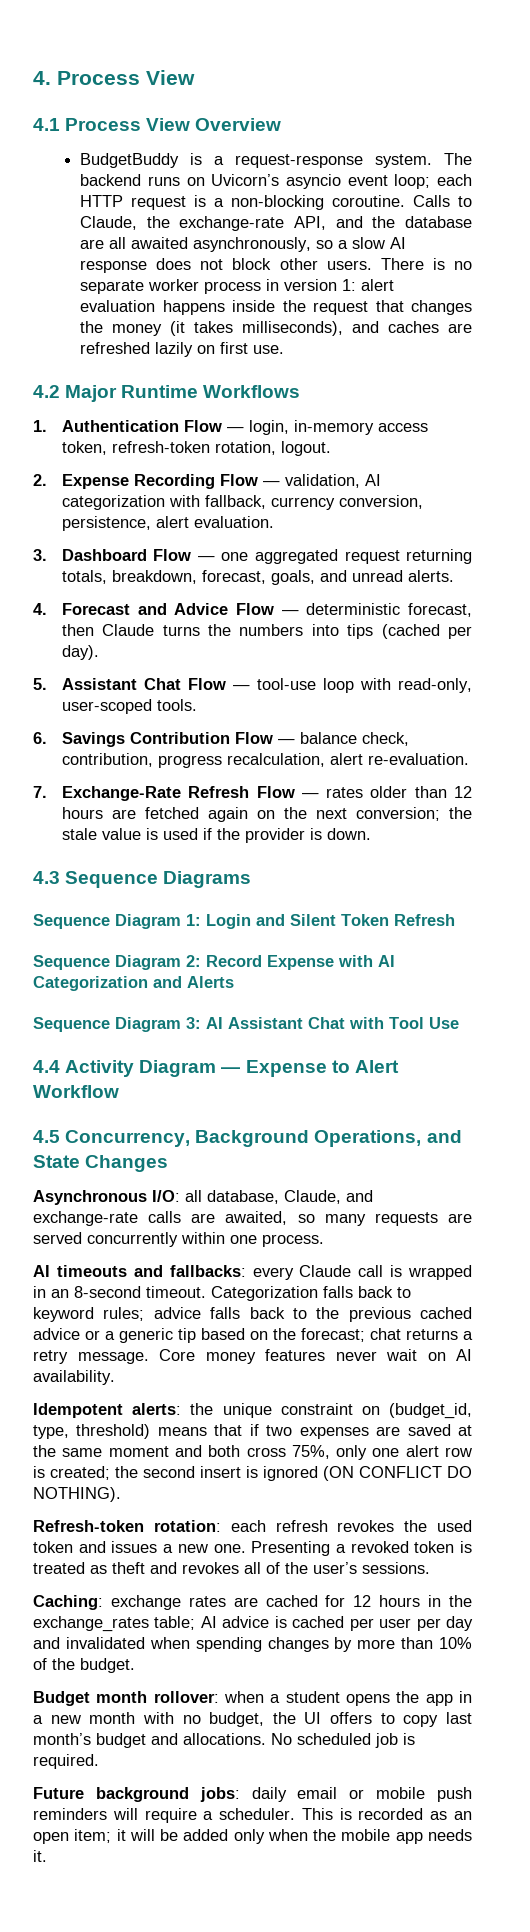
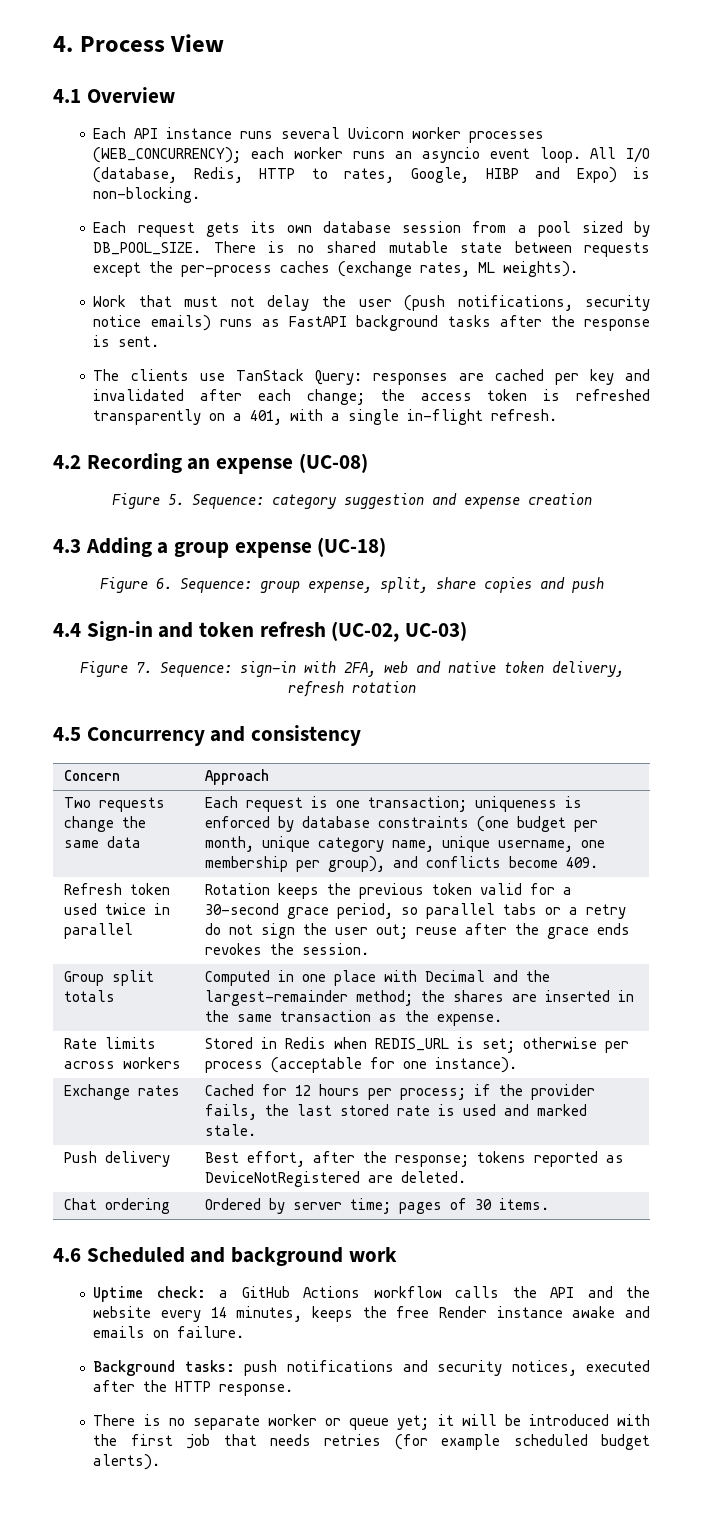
- 4.1 Process View Overview
+ 4.1 Overview
- BudgetBuddy is a request-response system. The backend runs on Uvicorn’s asyncio event loop; each HTTP request is a non-blocking coroutine. Calls to Claude, the exchange-rate API, and the database are all awaited asynchronously, so a slow AI response does not block other users. There is no separate worker process in version 1: alert evaluation happens inside the request that changes the money (it takes milliseconds), and caches are refreshed lazily on first use.
- 4.2 Major Runtime Workflows
- 1. Authentication Flow — login, in-memory access token, refresh-token rotation, logout.
- 2. Expense Recording Flow — validation, AI categorization with fallback, currency conversion, persistence, alert evaluation.
- 3. Dashboard Flow — one aggregated request returning totals, breakdown, forecast, goals, and unread alerts.
- 4. Forecast and Advice Flow — deterministic forecast, then Claude turns the numbers into tips (cached per day).
- 5. Assistant Chat Flow — tool-use loop with read-only, user-scoped tools.
- 6. Savings Contribution Flow — balance check, contribution, progress recalculation, alert re-evaluation.
- 7. Exchange-Rate Refresh Flow — rates older than 12 hours are fetched again on the next conversion; the stale value is used if the provider is down.
- 4.3 Sequence Diagrams
- Sequence Diagram 1: Login and Silent Token Refresh
- Sequence Diagram 2: Record Expense with AI Categorization and Alerts
- Sequence Diagram 3: AI Assistant Chat with Tool Use
- 4.4 Activity Diagram — Expense to Alert Workflow
- 4.5 Concurrency, Background Operations, and State Changes
- Asynchronous I/O: all database, Claude, and exchange-rate calls are awaited, so many requests are served concurrently within one process.
- AI timeouts and fallbacks: every Claude call is wrapped in an 8-second timeout. Categorization falls back to keyword rules; advice falls back to the previous cached advice or a generic tip based on the forecast; chat returns a retry message. Core money features never wait on AI availability.
- Idempotent alerts: the unique constraint on (budget_id, type, threshold) means that if two expenses are saved at the same moment and both cross 75%, only one alert row is created; the second insert is ignored (ON CONFLICT DO NOTHING).
- Refresh-token rotation: each refresh revokes the used token and issues a new one. Presenting a revoked token is treated as theft and revokes all of the user’s sessions.
- Caching: exchange rates are cached for 12 hours in the exchange_rates table; AI advice is cached per user per day and invalidated when spending changes by more than 10% of the budget.
- Budget month rollover: when a student opens the app in a new month with no budget, the UI offers to copy last month’s budget and allocations. No scheduled job is required.
- Future background jobs: daily email or mobile push reminders will require a scheduler. This is recorded as an open item; it will be added only when the mobile app needs it.
+ Each API instance runs several Uvicorn worker processes (WEB_CONCURRENCY); each worker runs an asyncio event loop. All I/O (database, Redis, HTTP to rates, Google, HIBP and Expo) is non-blocking.
+ Each request gets its own database session from a pool sized by DB_POOL_SIZE. There is no shared mutable state between requests except the per-process caches (exchange rates, ML weights).
+ Work that must not delay the user (push notifications, security notice emails) runs as FastAPI background tasks after the response is sent.
+ The clients use TanStack Query: responses are cached per key and invalidated after each change; the access token is refreshed transparently on a 401, with a single in-flight refresh.
+ 4.2 Recording an expense (UC-08)
+ Figure 5. Sequence: category suggestion and expense creation
+ 4.3 Adding a group expense (UC-18)
+ Figure 6. Sequence: group expense, split, share copies and push
+ 4.4 Sign-in and token refresh (UC-02, UC-03)
+ Figure 7. Sequence: sign-in with 2FA, web and native token delivery, refresh rotation
+ 4.5 Concurrency and consistency
+ Concern | Approach
+ Two requests change the same data | Each request is one transaction; uniqueness is enforced by database constraints (one budget per month, unique category name, unique username, one membership per group), and conflicts become 409.
+ Refresh token used twice in parallel | Rotation keeps the previous token valid for a 30-second grace period, so parallel tabs or a retry do not sign the user out; reuse after the grace ends revokes the session.
+ Group split totals | Computed in one place with Decimal and the largest-remainder method; the shares are inserted in the same transaction as the expense.
+ Rate limits across workers | Stored in Redis when REDIS_URL is set; otherwise per process (acceptable for one instance).
+ Exchange rates | Cached for 12 hours per process; if the provider fails, the last stored rate is used and marked stale.
+ Push delivery | Best effort, after the response; tokens reported as DeviceNotRegistered are deleted.
+ Chat ordering | Ordered by server time; pages of 30 items.
+ 4.6 Scheduled and background work
+ Uptime check: a GitHub Actions workflow calls the API and the website every 14 minutes, keeps the free Render instance awake and emails on failure.
+ Background tasks: push notifications and security notices, executed after the HTTP response.
+ There is no separate worker or queue yet; it will be introduced with the first job that needs retries (for example scheduled budget alerts).

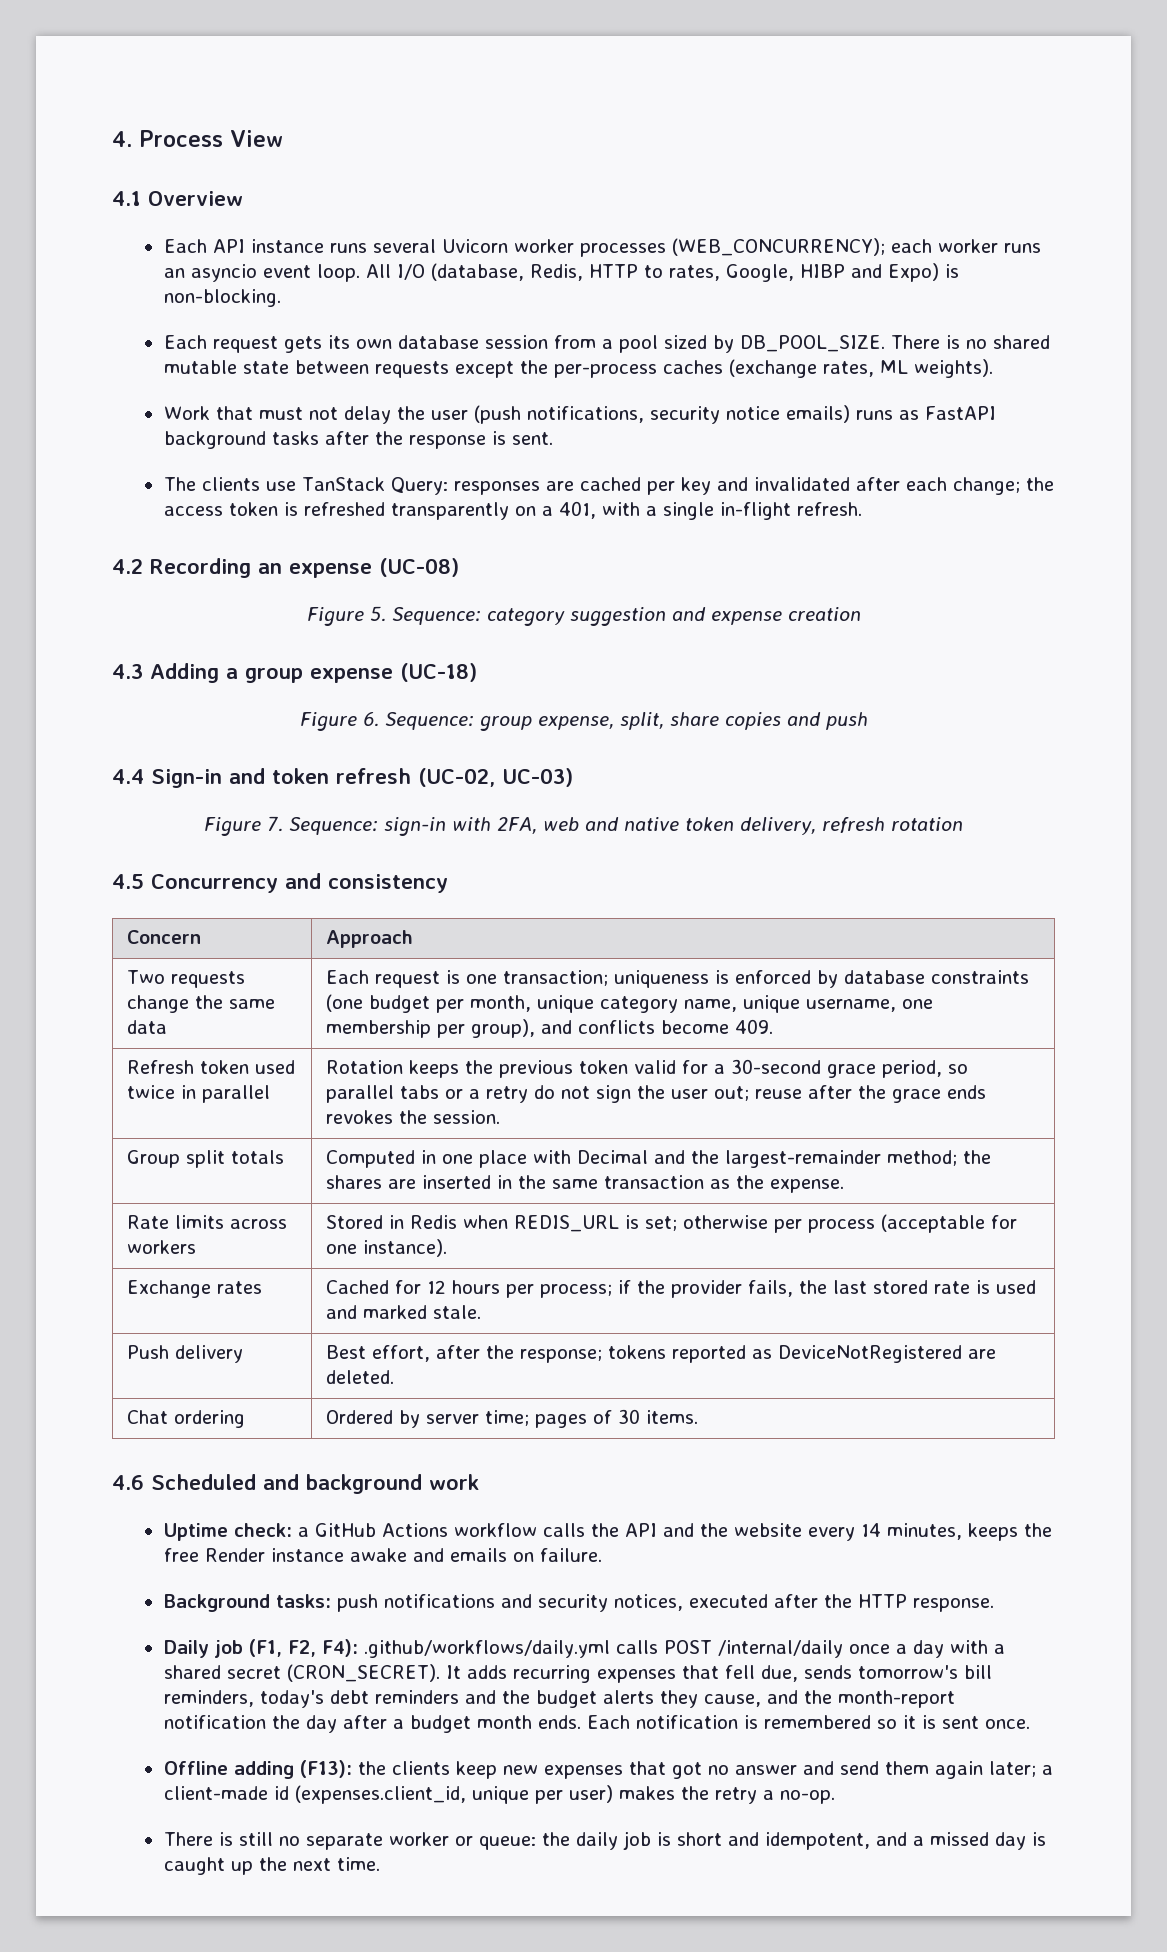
- There is no separate worker or queue yet; it will be introduced with the first job that needs retries (for example scheduled budget alerts).
+ Daily job (F1, F2, F4): .github/workflows/daily.yml calls POST /internal/daily once a day with a shared secret (CRON_SECRET). It adds recurring expenses that fell due, sends tomorrow's bill reminders, today's debt reminders and the budget alerts they cause, and the month-report notification the day after a budget month ends. Each notification is remembered so it is sent once.
+ Offline adding (F13): the clients keep new expenses that got no answer and send them again later; a client-made id (expenses.client_id, unique per user) makes the retry a no-op.
+ There is still no separate worker or queue: the daily job is short and idempotent, and a missed day is caught up the next time.

